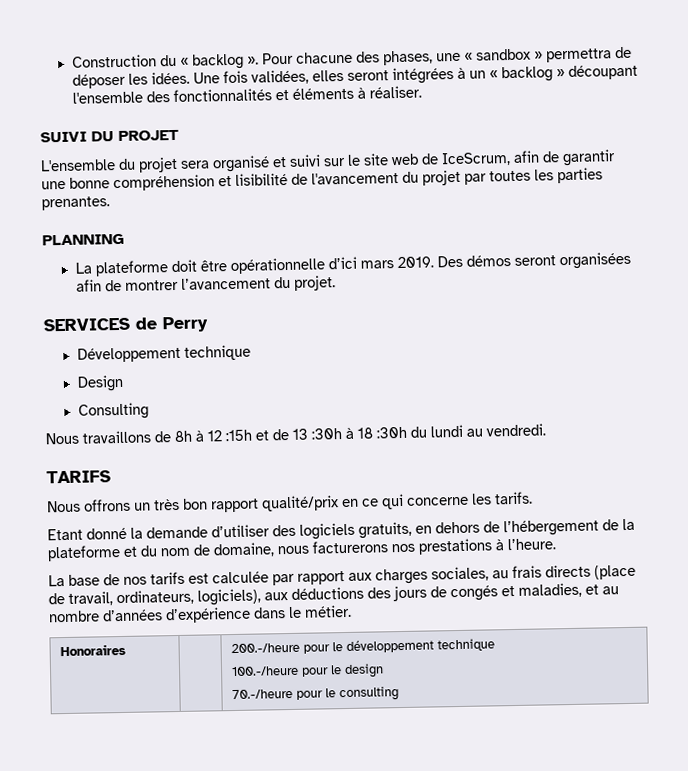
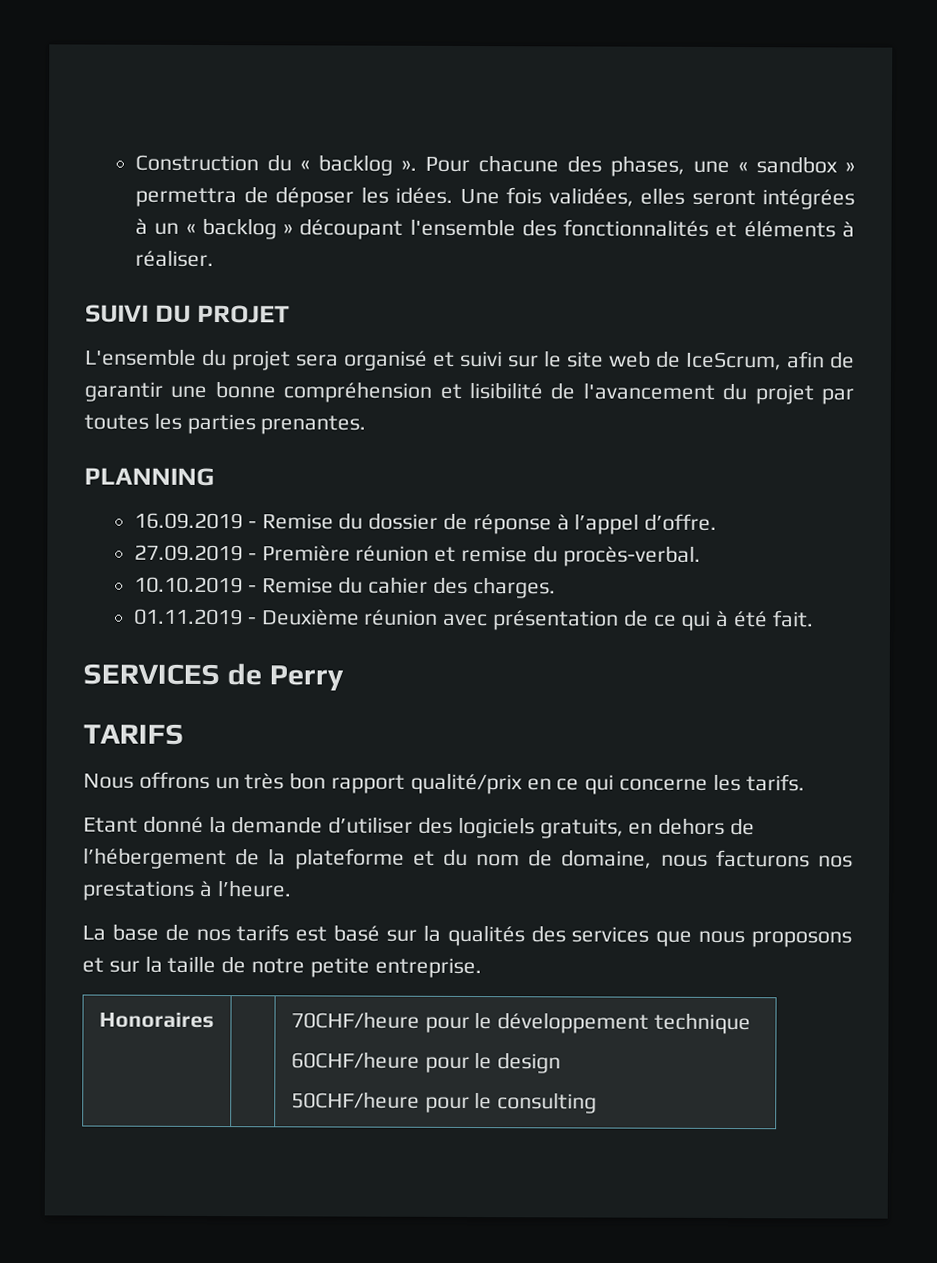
- La plateforme doit être opérationnelle d’ici mars 2019. Des démos seront organisées afin de montrer l’avancement du projet.
+ 16.09.2019 - Remise du dossier de réponse à l’appel d’offre.
+ 27.09.2019 - Première réunion et remise du procès-verbal.
+ 10.10.2019 - Remise du cahier des charges.
+ 01.11.2019 - Deuxième réunion avec présentation de ce qui à été fait.
  SERVICES de Perry
- Développement technique
- Design
- Consulting
- Nous travaillons de 8h à 12 :15h et de 13 :30h à 18 :30h du lundi au vendredi.
- Etant donné la demande d’utiliser des logiciels gratuits, en dehors de l’hébergement de la plateforme et du nom de domaine, nous facturerons nos prestations à l’heure.
+ Etant donné la demande d’utiliser des logiciels gratuits, en dehors de l’hébergement de la plateforme et du nom de domaine, nous facturons nos prestations à l’heure.
- La base de nos tarifs est calculée par rapport aux charges sociales, au frais directs (place de travail, ordinateurs, logiciels), aux déductions des jours de congés et maladies, et au nombre d’années d’expérience dans le métier.
+ La base de nos tarifs est basé sur la qualités des services que nous proposons et sur la taille de notre petite entreprise.
- Honoraires | | 200.-/heure pour le développement technique
- 100.-/heure pour le design
- 70.-/heure pour le consulting
+ Honoraires | | 70CHF/heure pour le développement technique
+ 60CHF/heure pour le design
+ 50CHF/heure pour le consulting

